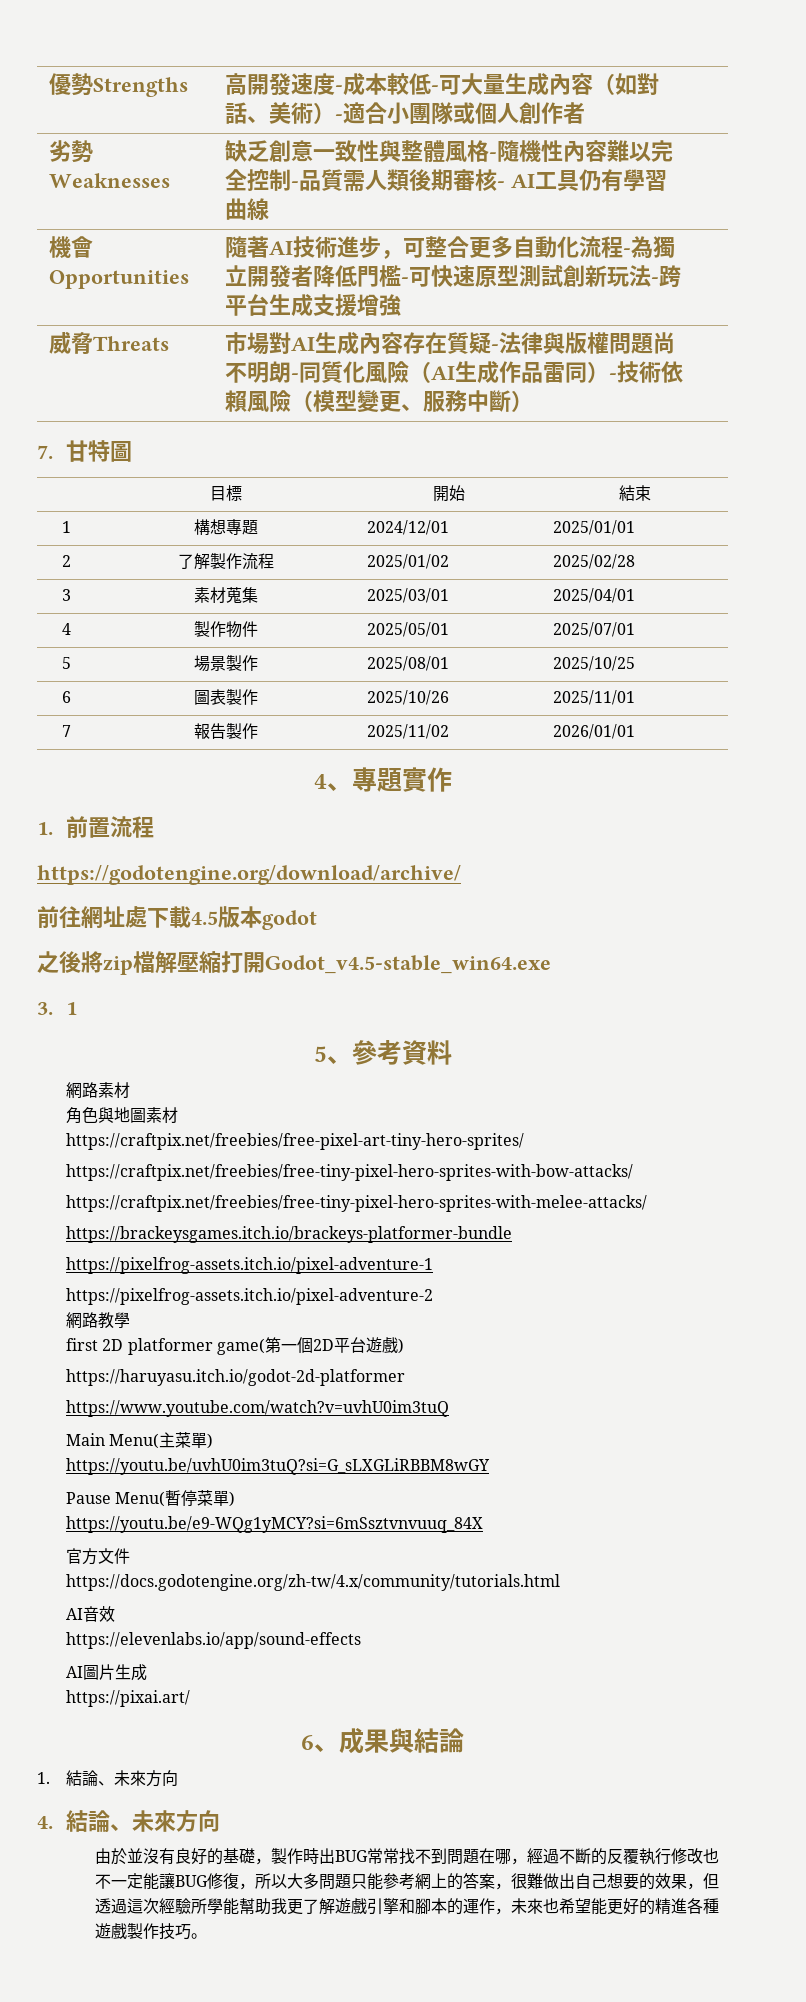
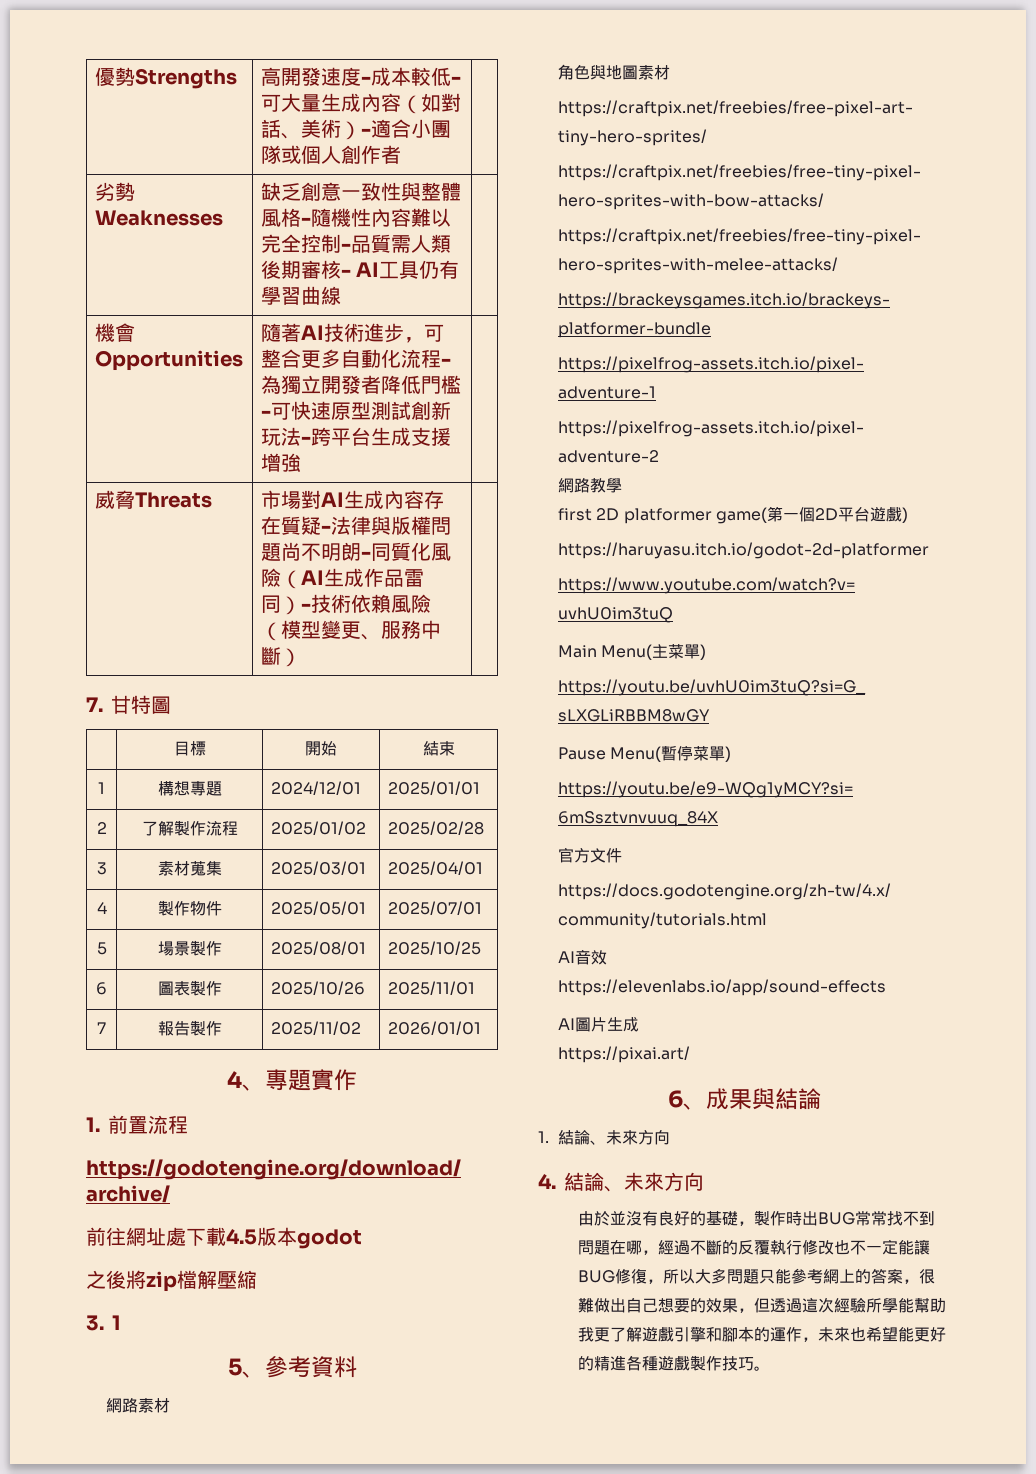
- 之後將zip檔解壓縮打開Godot_v4.5-stable_win64.exe
+ 之後將zip檔解壓縮

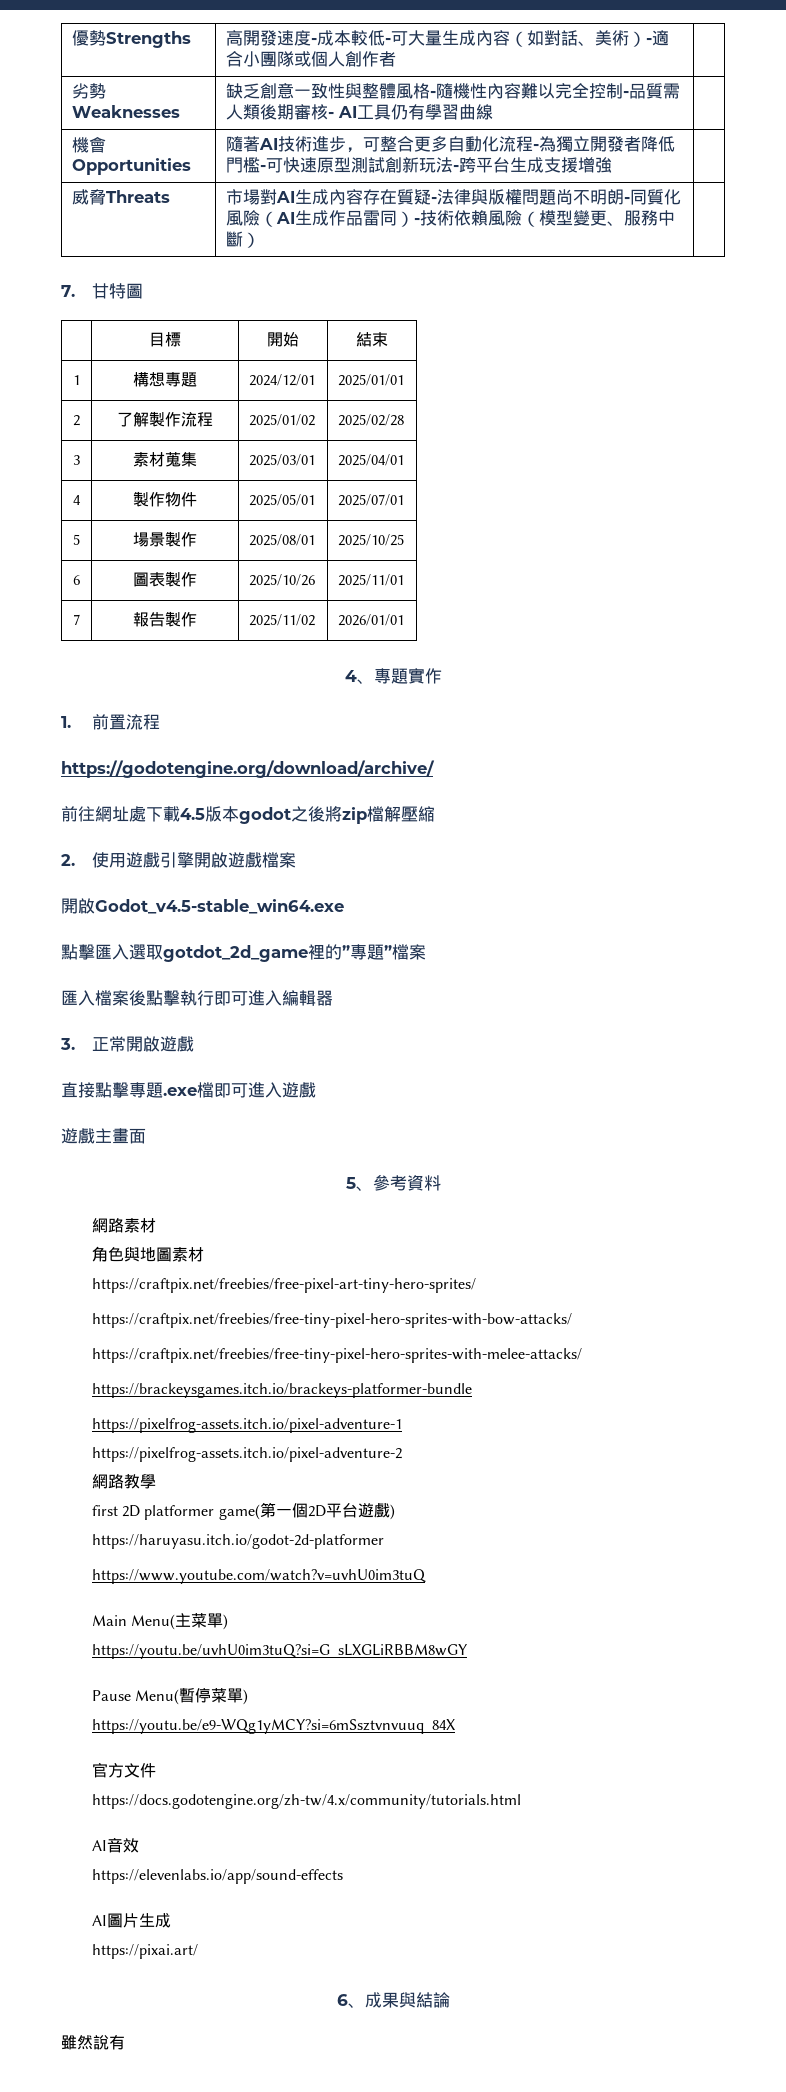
- 前往網址處下載4.5版本godot
- 之後將zip檔解壓縮
+ 前往網址處下載4.5版本godot之後將zip檔解壓縮
- 3. 1
+ 2.使用遊戲引擎開啟遊戲檔案
+ 開啟Godot_v4.5-stable_win64.exe
+ 點擊匯入選取gotdot_2d_game裡的”專題”檔案
+ 匯入檔案後點擊執行即可進入編輯器
+ 3.正常開啟遊戲
+ 直接點擊專題.exe檔即可進入遊戲
+ 遊戲主畫面
- 1.結論、未來方向
- 4.結論、未來方向
- 由於並沒有良好的基礎，製作時出BUG常常找不到問題在哪，經過不斷的反覆執行修改也不一定能讓BUG修復，所以大多問題只能參考網上的答案，很難做出自己想要的效果，但透過這次經驗所學能幫助我更了解遊戲引擎和腳本的運作，未來也希望能更好的精進各種遊戲製作技巧。
+ 雖然說有

